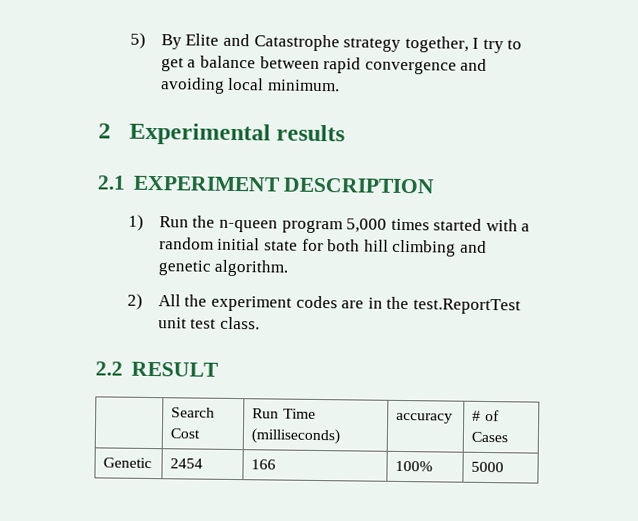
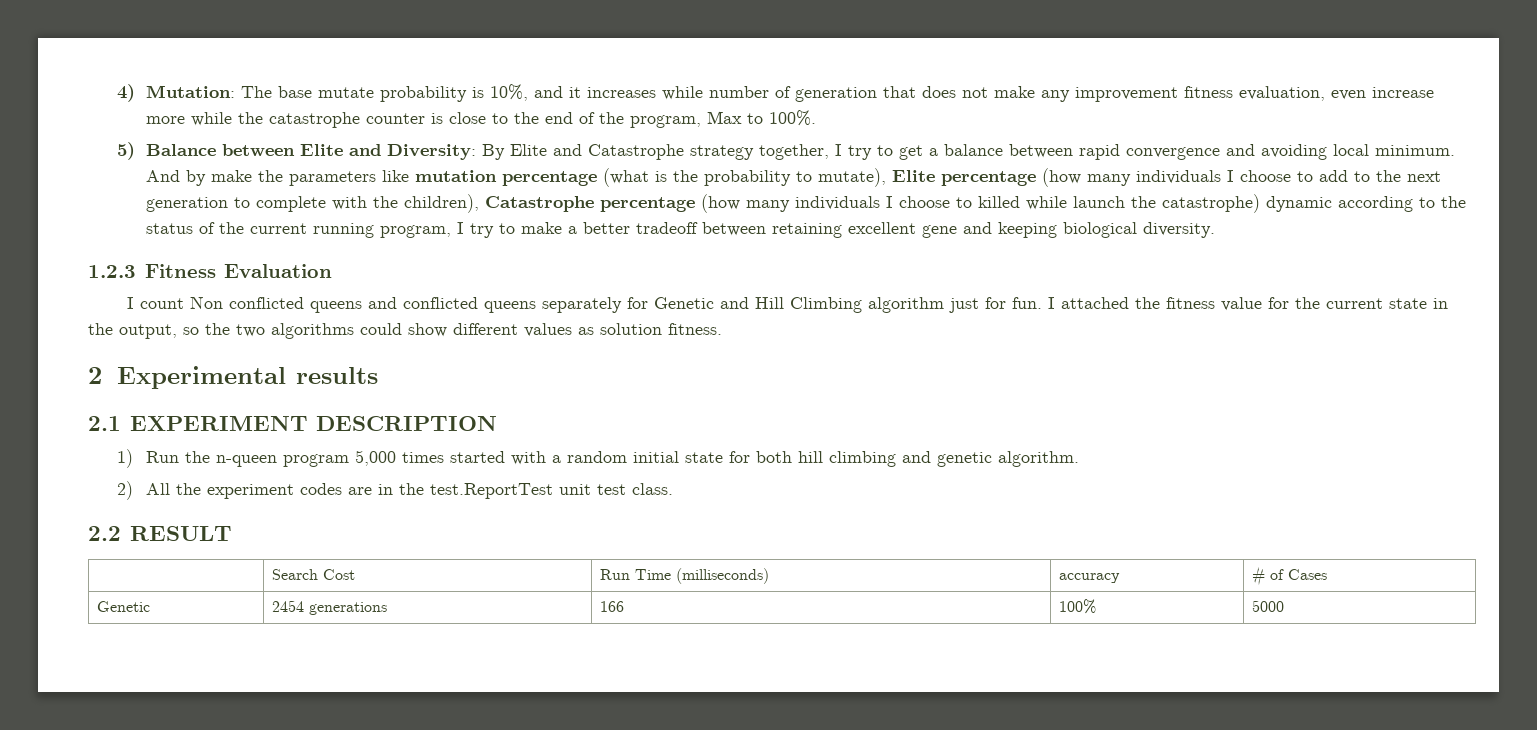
- 5) By Elite and Catastrophe strategy together, I try to get a balance between rapid convergence and avoiding local minimum.
+ 4) Mutation: The base mutate probability is 10%, and it increases while number of generation that does not make any improvement fitness evaluation, even increase more while the catastrophe counter is close to the end of the program, Max to 100%.
+ 5) Balance between Elite and Diversity: By Elite and Catastrophe strategy together, I try to get a balance between rapid convergence and avoiding local minimum. And by make the parameters like mutation percentage (what is the probability to mutate), Elite percentage (how many individuals I choose to add to the next generation to complete with the children), Catastrophe percentage (how many individuals I choose to killed while launch the catastrophe) dynamic according to the status of the current running program, I try to make a better tradeoff between retaining excellent gene and keeping biological diversity.
+ 1.2.3 Fitness Evaluation
+ I count Non conflicted queens and conflicted queens separately for Genetic and Hill Climbing algorithm just for fun. I attached the fitness value for the current state in the output, so the two algorithms could show different values as solution fitness.
- Genetic | 2454 | 166 | 100% | 5000
+ Genetic | 2454 generations | 166 | 100% | 5000

